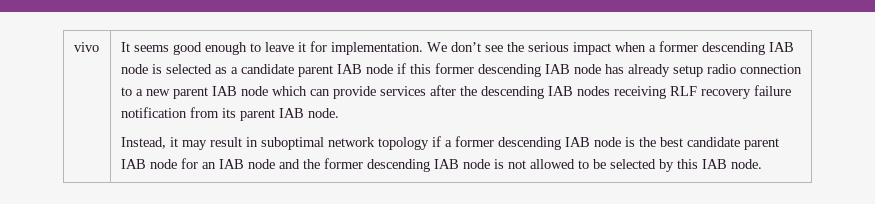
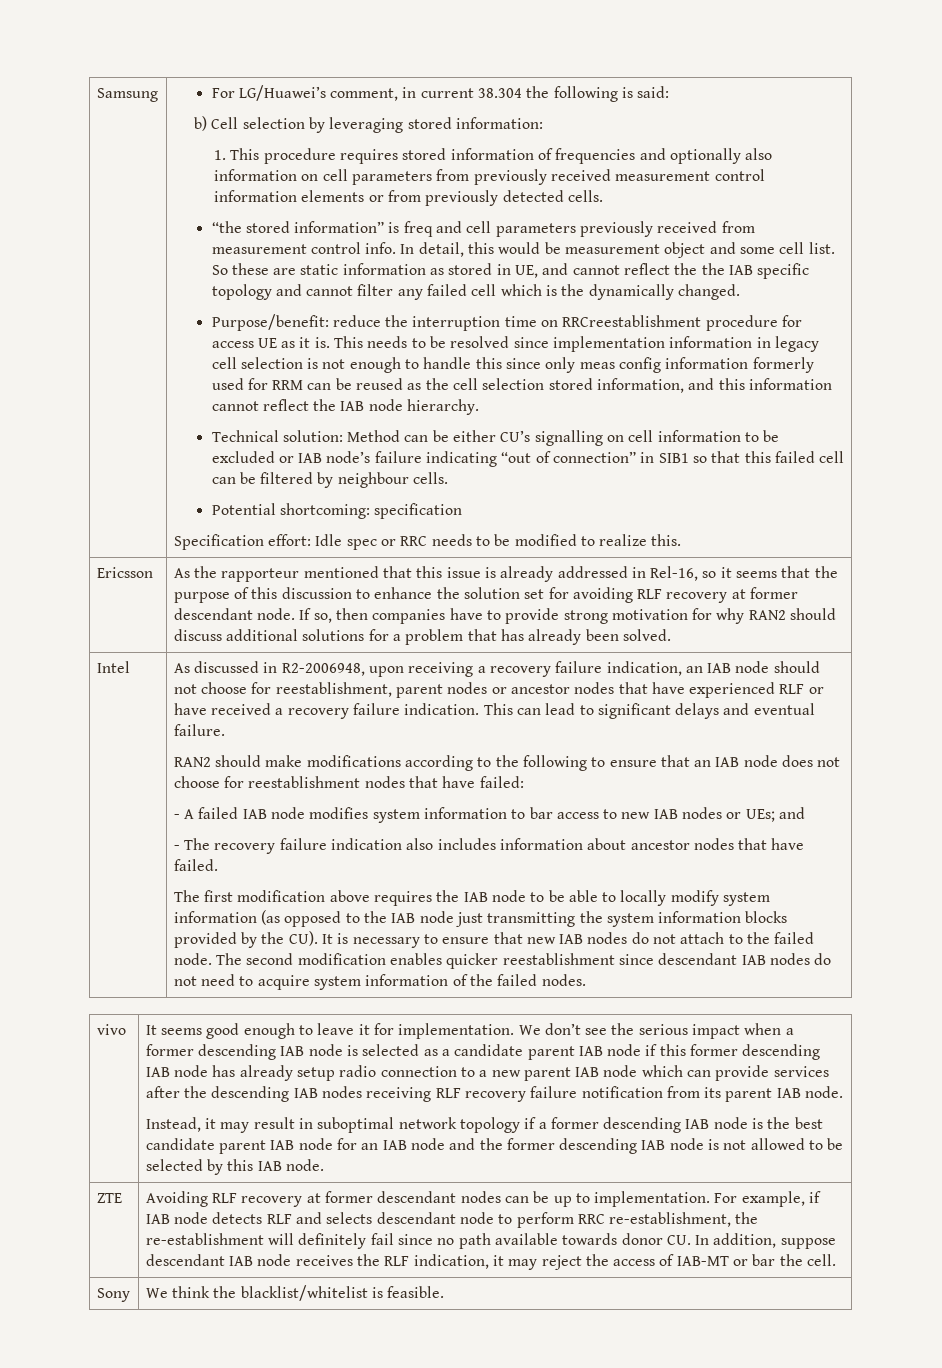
+ Samsung | For LG/Huawei’s comment, in current 38.304 the following is said:
+ b) Cell selection by leveraging stored information:
+ 1. This procedure requires stored information of frequencies and optionally also information on cell parameters from previously received measurement control information elements or from previously detected cells.
+ “the stored information” is freq and cell parameters previously received from measurement control info. In detail, this would be measurement object and some cell list. So these are static information as stored in UE, and cannot reflect the the IAB specific topology and cannot filter any failed cell which is the dynamically changed.
+ Purpose/benefit: reduce the interruption time on RRCreestablishment procedure for access UE as it is. This needs to be resolved since implementation information in legacy cell selection is not enough to handle this since only meas config information formerly used for RRM can be reused as the cell selection stored information, and this information cannot reflect the IAB node hierarchy.
+ Technical solution: Method can be either CU’s signalling on cell information to be excluded or IAB node’s failure indicating “out of connection” in SIB1 so that this failed cell can be filtered by neighbour cells.
+ Potential shortcoming: specification
+ Specification effort: Idle spec or RRC needs to be modified to realize this.
+ Ericsson | As the rapporteur mentioned that this issue is already addressed in Rel-16, so it seems that the purpose of this discussion to enhance the solution set for avoiding RLF recovery at former descendant node. If so, then companies have to provide strong motivation for why RAN2 should discuss additional solutions for a problem that has already been solved.
+ Intel | As discussed in R2-2006948, upon receiving a recovery failure indication, an IAB node should not choose for reestablishment, parent nodes or ancestor nodes that have experienced RLF or have received a recovery failure indication. This can lead to significant delays and eventual failure.
+ RAN2 should make modifications according to the following to ensure that an IAB node does not choose for reestablishment nodes that have failed:
+ - A failed IAB node modifies system information to bar access to new IAB nodes or UEs; and
+ - The recovery failure indication also includes information about ancestor nodes that have failed.
+ The first modification above requires the IAB node to be able to locally modify system information (as opposed to the IAB node just transmitting the system information blocks provided by the CU). It is necessary to ensure that new IAB nodes do not attach to the failed node. The second modification enables quicker reestablishment since descendant IAB nodes do not need to acquire system information of the failed nodes.
+ ZTE | Avoiding RLF recovery at former descendant nodes can be up to implementation. For example, if IAB node detects RLF and selects descendant node to perform RRC re-establishment, the re-establishment will definitely fail since no path available towards donor CU. In addition, suppose descendant IAB node receives the RLF indication, it may reject the access of IAB-MT or bar the cell.
+ Sony | We think the blacklist/whitelist is feasible.

